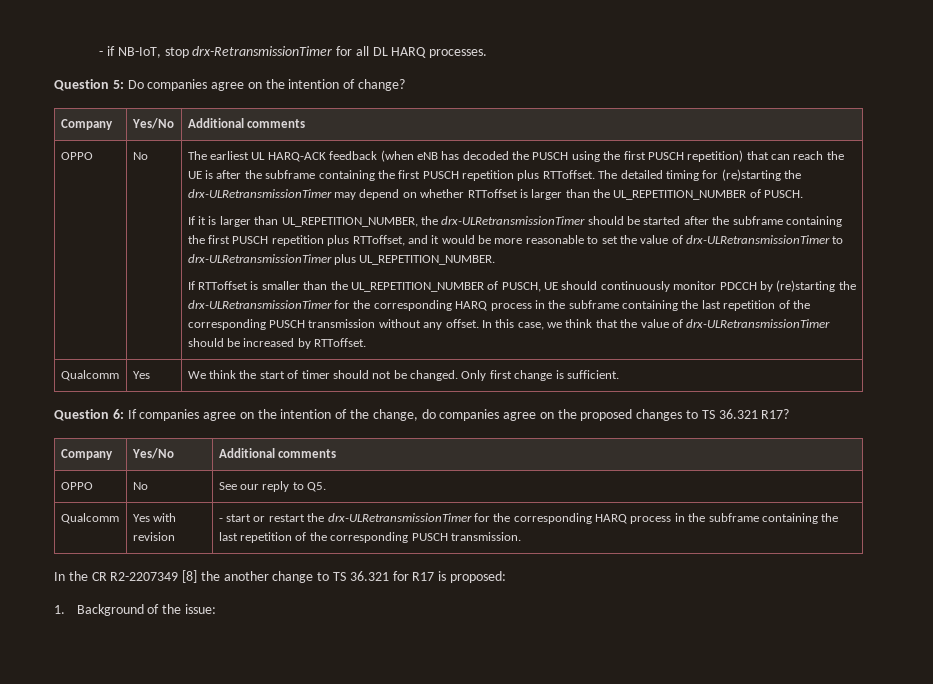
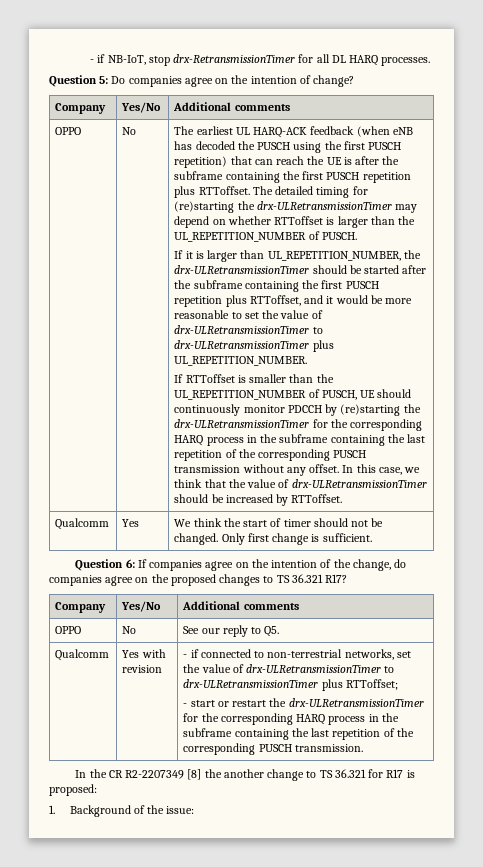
+ - if connected to non-terrestrial networks, set the value of drx-ULRetransmissionTimer to drx-ULRetransmissionTimer plus RTToffset;

